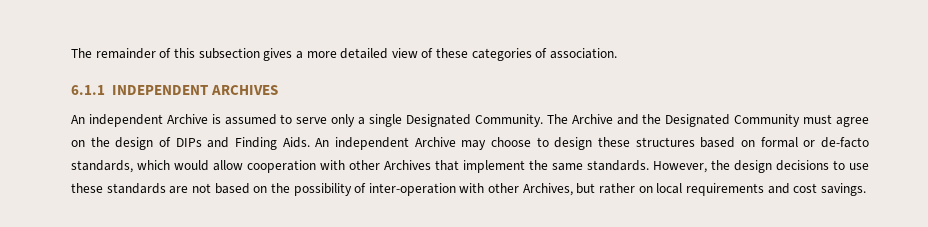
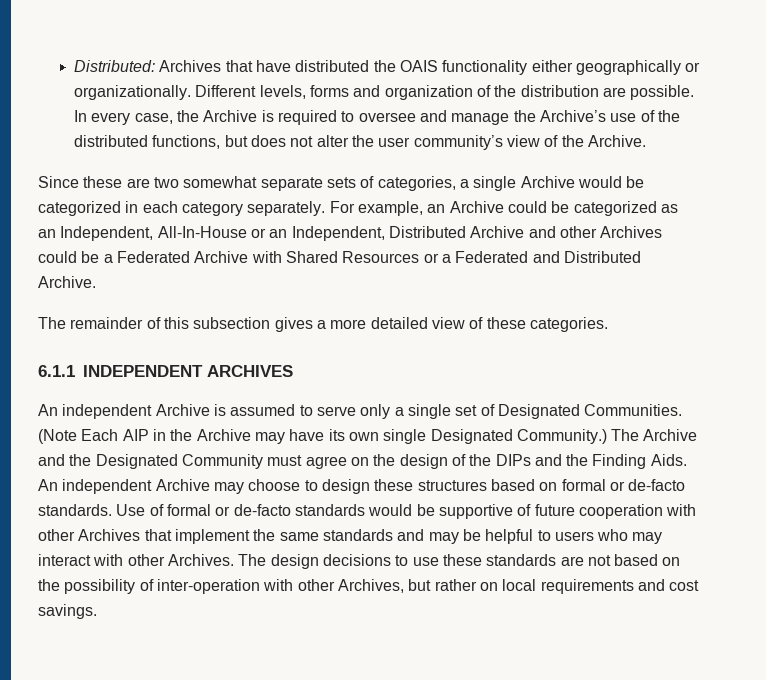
+ Distributed: Archives that have distributed the OAIS functionality either geographically or organizationally. Different levels, forms and organization of the distribution are possible. In every case, the Archive is required to oversee and manage the Archive’s use of the distributed functions, but does not alter the user community’s view of the Archive.
+ Since these are two somewhat separate sets of categories, a single Archive would be categorized in each category separately. For example, an Archive could be categorized as an Independent, All-In-House or an Independent, Distributed Archive and other Archives could be a Federated Archive with Shared Resources or a Federated and Distributed Archive.
- The remainder of this subsection gives a more detailed view of these categories of association.
+ The remainder of this subsection gives a more detailed view of these categories.
- An independent Archive is assumed to serve only a single Designated Community.
+ An independent Archive is assumed to serve only a single set of Designated Communities. (Note Each AIP in the Archive may have its own single Designated Community.)
- The Archive and the Designated Community must agree on the design of DIPs and Finding Aids.
+ The Archive and the Designated Community must agree on the design of the DIPs and the Finding Aids.
- An independent Archive may choose to design these structures based on formal or de-facto standards, which would allow cooperation with other Archives that implement the same standards. However, the design decisions to use these standards are not based on the possibility of inter-operation with other Archives, but rather on local requirements and cost savings.
+ An independent Archive may choose to design these structures based on formal or de-facto standards. Use of formal or de-facto standards would be supportive of future cooperation with other Archives that implement the same standards and may be helpful to users who may interact with other Archives. The design decisions to use these standards are not based on the possibility of inter-operation with other Archives, but rather on local requirements and cost savings.

